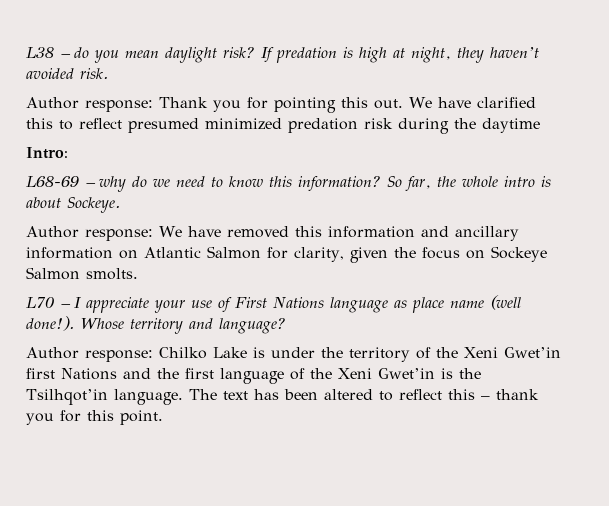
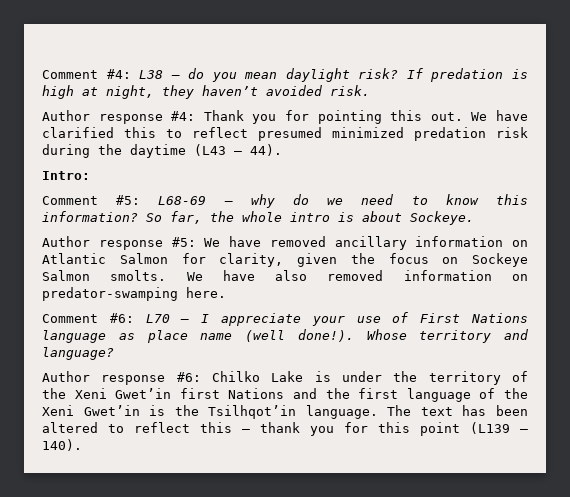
- L38 – do you mean daylight risk?
+ Comment #4: L38 – do you mean daylight risk?
- Author response: Thank you for pointing this out.
+ Author response #4: Thank you for pointing this out.
- We have clarified this to reflect presumed minimized predation risk during the daytime
+ We have clarified this to reflect presumed minimized predation risk during the daytime (L43 – 44).
- L68-69 – why do we need to know this information?
+ Comment #5: L68-69 – why do we need to know this information?
- Author response: We have removed this information and ancillary information on Atlantic Salmon for clarity, given the focus on Sockeye Salmon smolts.
- L70 – I appreciate your use of First Nations language as place name (well done!).
+ Author response #5: We have removed ancillary information on Atlantic Salmon for clarity, given the focus on Sockeye Salmon smolts. We have also removed information on predator-swamping here.
+ Comment #6: L70 – I appreciate your use of First Nations language as place name (well done!).
- Author response: Chilko Lake is under the territory of the Xeni Gwet’in first Nations and the first language of the Xeni Gwet’in is the Tsilhqot’in language.
+ Author response #6: Chilko Lake is under the territory of the Xeni Gwet’in first Nations and the first language of the Xeni Gwet’in is the Tsilhqot’in language.
- The text has been altered to reflect this – thank you for this point.
+ The text has been altered to reflect this – thank you for this point (L139 – 140).

